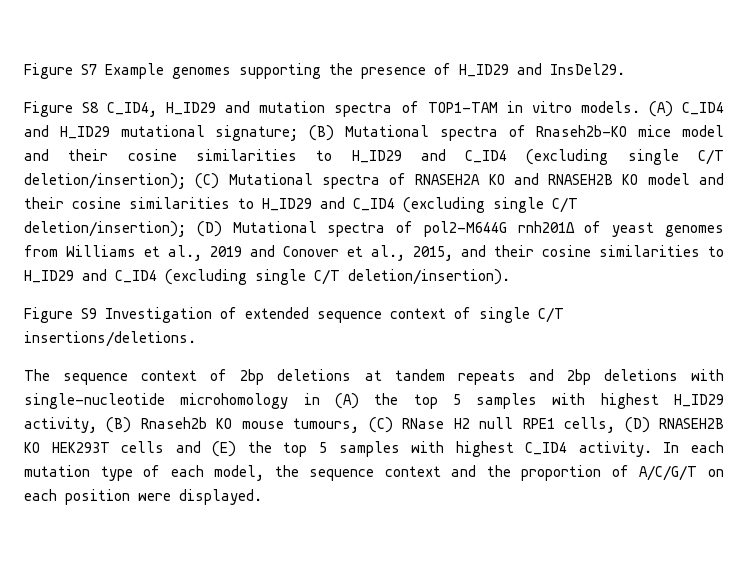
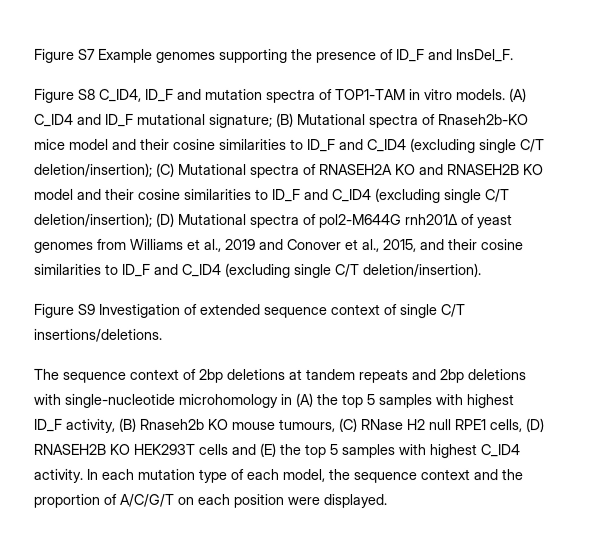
- Figure S7 Example genomes supporting the presence of H_ID29 and InsDel29.
+ Figure S7 Example genomes supporting the presence of ID_F and InsDel_F.
- Figure S8 C_ID4, H_ID29 and mutation spectra of TOP1-TAM in vitro models.
+ Figure S8 C_ID4, ID_F and mutation spectra of TOP1-TAM in vitro models.
- (A) C_ID4 and H_ID29 mutational signature;
+ (A) C_ID4 and ID_F mutational signature;
- (B) Mutational spectra of Rnaseh2b-KO mice model and their cosine similarities to H_ID29 and C_ID4 (excluding single C/T deletion/insertion);
+ (B) Mutational spectra of Rnaseh2b-KO mice model and their cosine similarities to ID_F and C_ID4 (excluding single C/T deletion/insertion);
- (C) Mutational spectra of RNASEH2A KO and RNASEH2B KO model and their cosine similarities to H_ID29 and C_ID4 (excluding single C/T deletion/insertion);
+ (C) Mutational spectra of RNASEH2A KO and RNASEH2B KO model and their cosine similarities to ID_F and C_ID4 (excluding single C/T deletion/insertion);
- (D) Mutational spectra of pol2-M644G rnh201Δ of yeast genomes from Williams et al., 2019 and Conover et al., 2015, and their cosine similarities to H_ID29 and C_ID4 (excluding single C/T deletion/insertion).
+ (D) Mutational spectra of pol2-M644G rnh201Δ of yeast genomes from Williams et al., 2019 and Conover et al., 2015, and their cosine similarities to ID_F and C_ID4 (excluding single C/T deletion/insertion).
- The sequence context of 2bp deletions at tandem repeats and 2bp deletions with single-nucleotide microhomology in (A) the top 5 samples with highest H_ID29 activity, (B) Rnaseh2b KO mouse tumours, (C) RNase H2 null RPE1 cells, (D) RNASEH2B KO HEK293T cells and (E) the top 5 samples with highest C_ID4 activity.
+ The sequence context of 2bp deletions at tandem repeats and 2bp deletions with single-nucleotide microhomology in (A) the top 5 samples with highest ID_F activity, (B) Rnaseh2b KO mouse tumours, (C) RNase H2 null RPE1 cells, (D) RNASEH2B KO HEK293T cells and (E) the top 5 samples with highest C_ID4 activity.

